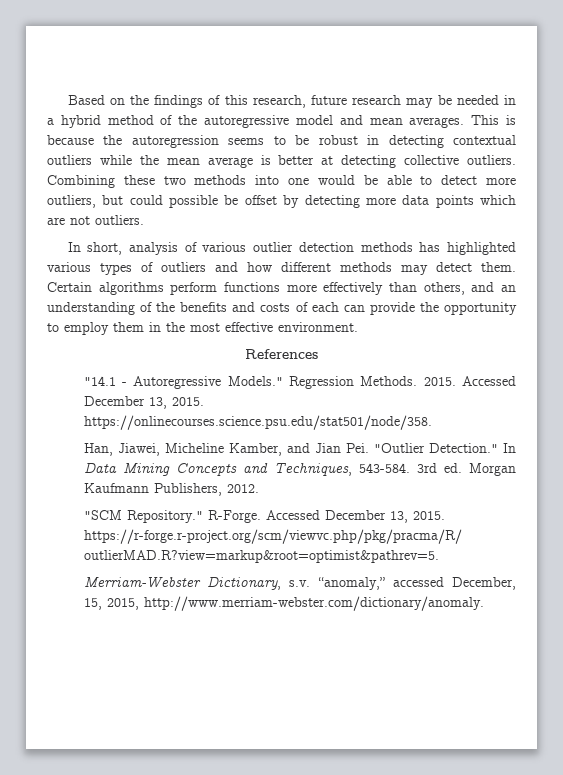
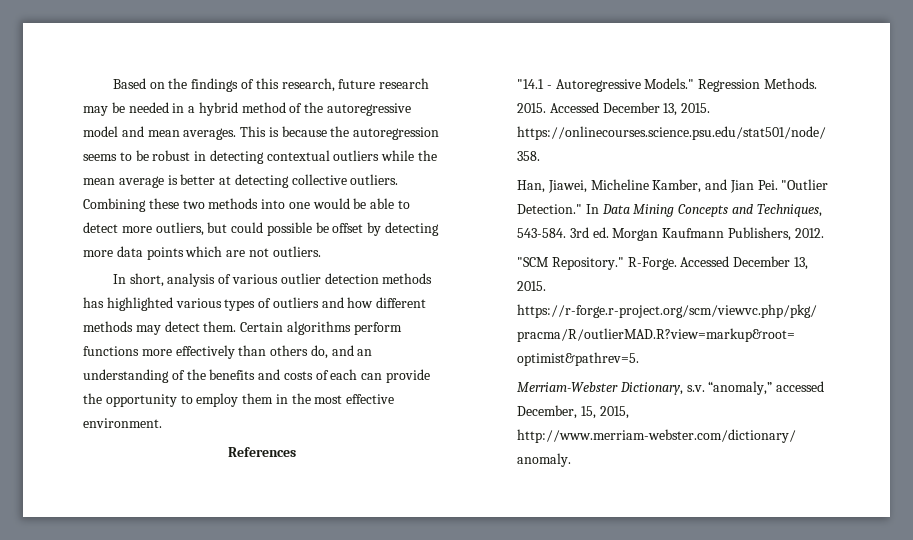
- Certain algorithms perform functions more effectively than others, and an understanding of the benefits and costs of each can provide the opportunity to employ them in the most effective environment.
+ Certain algorithms perform functions more effectively than others do, and an understanding of the benefits and costs of each can provide the opportunity to employ them in the most effective environment.

